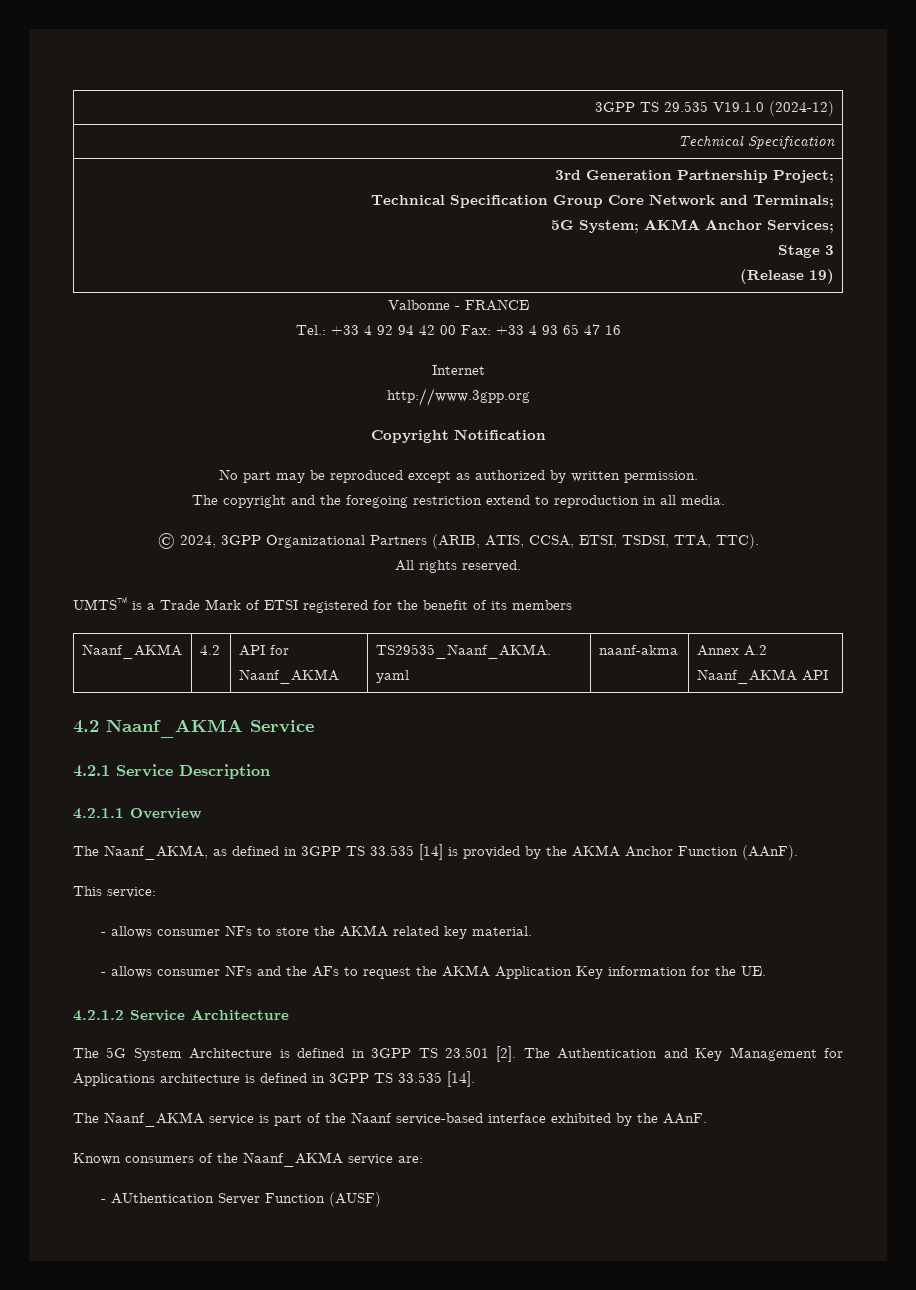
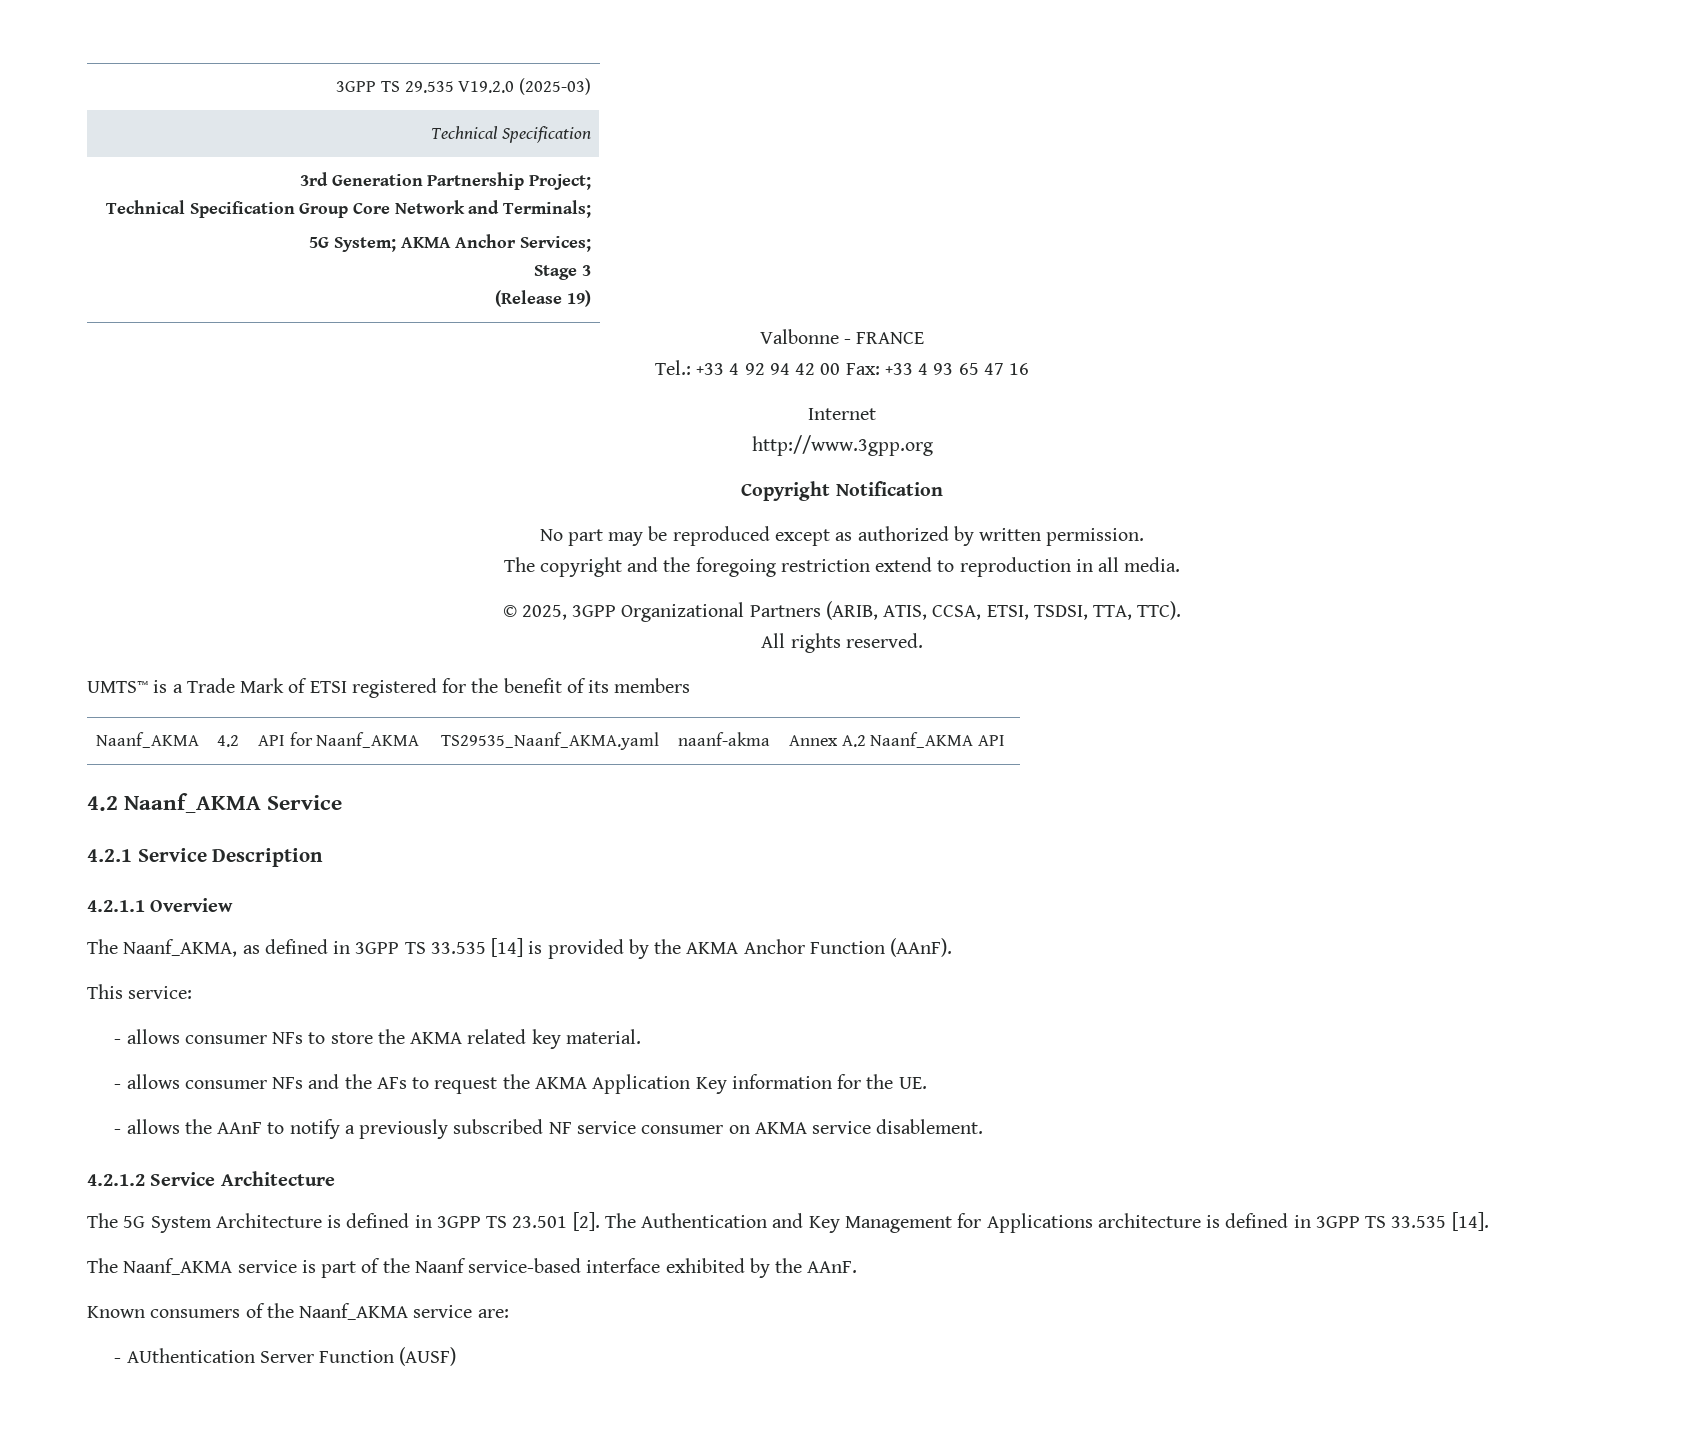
- 3GPP TS 29.535 V19.1.0 (2024-12)
+ 3GPP TS 29.535 V19.2.0 (2025-03)
- © 2024, 3GPP Organizational Partners (ARIB, ATIS, CCSA, ETSI, TSDSI, TTA, TTC).
+ © 2025, 3GPP Organizational Partners (ARIB, ATIS, CCSA, ETSI, TSDSI, TTA, TTC).
+ - allows the AAnF to notify a previously subscribed NF service consumer on AKMA service disablement.

